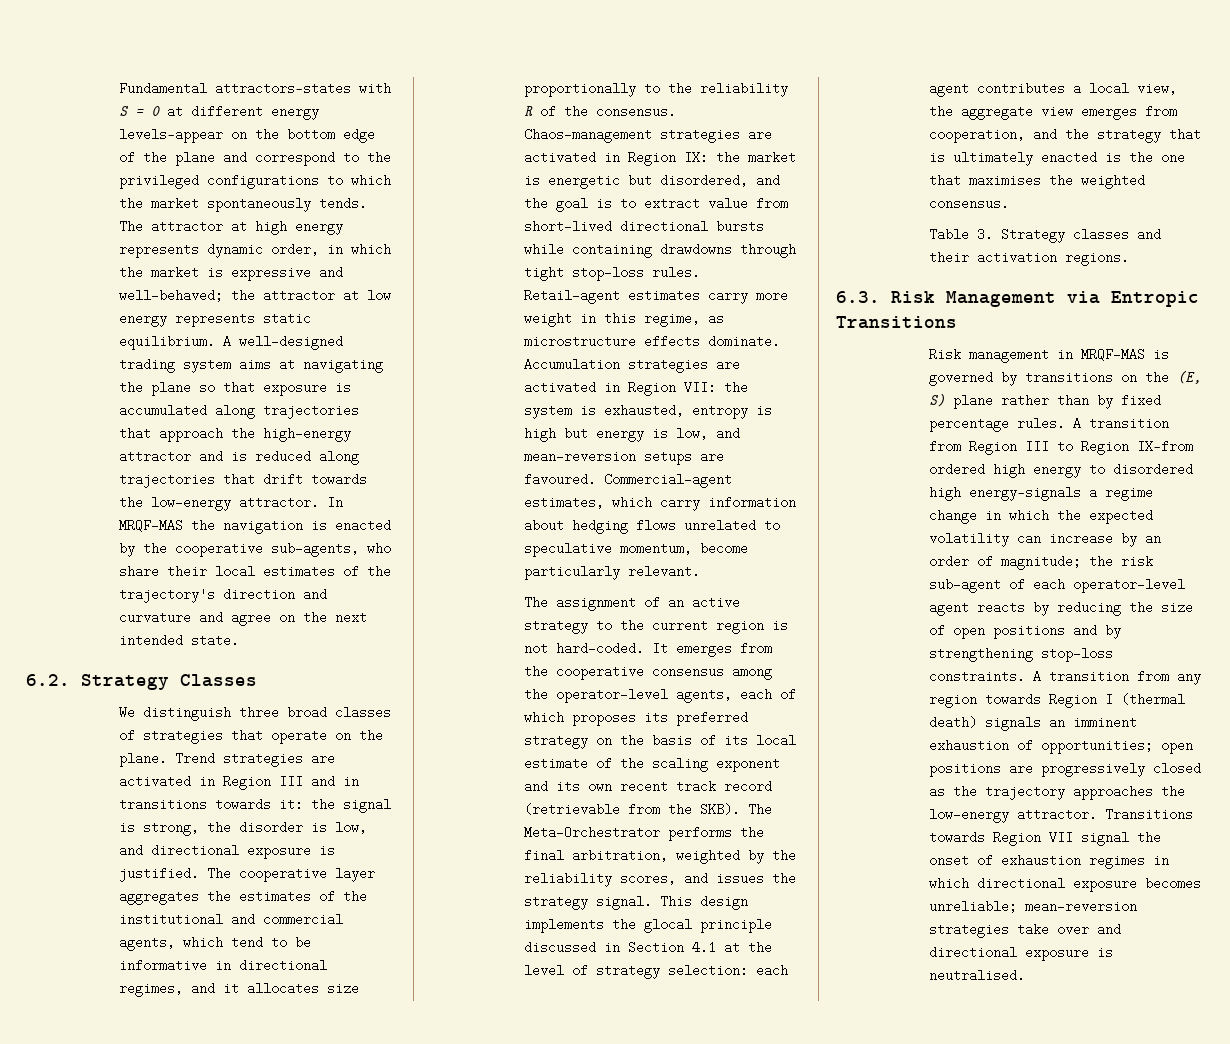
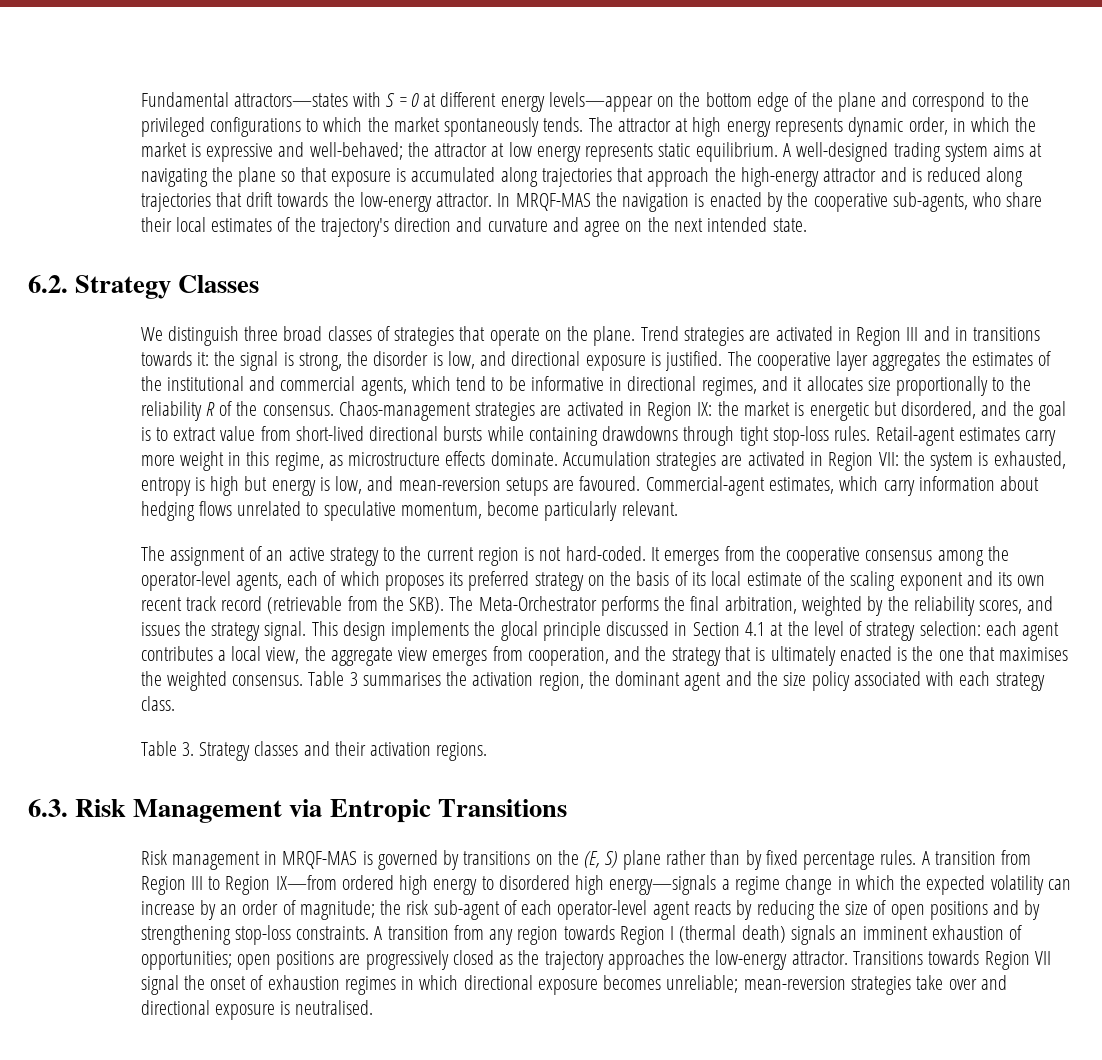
+ Table 3 summarises the activation region, the dominant agent and the size policy associated with each strategy class.

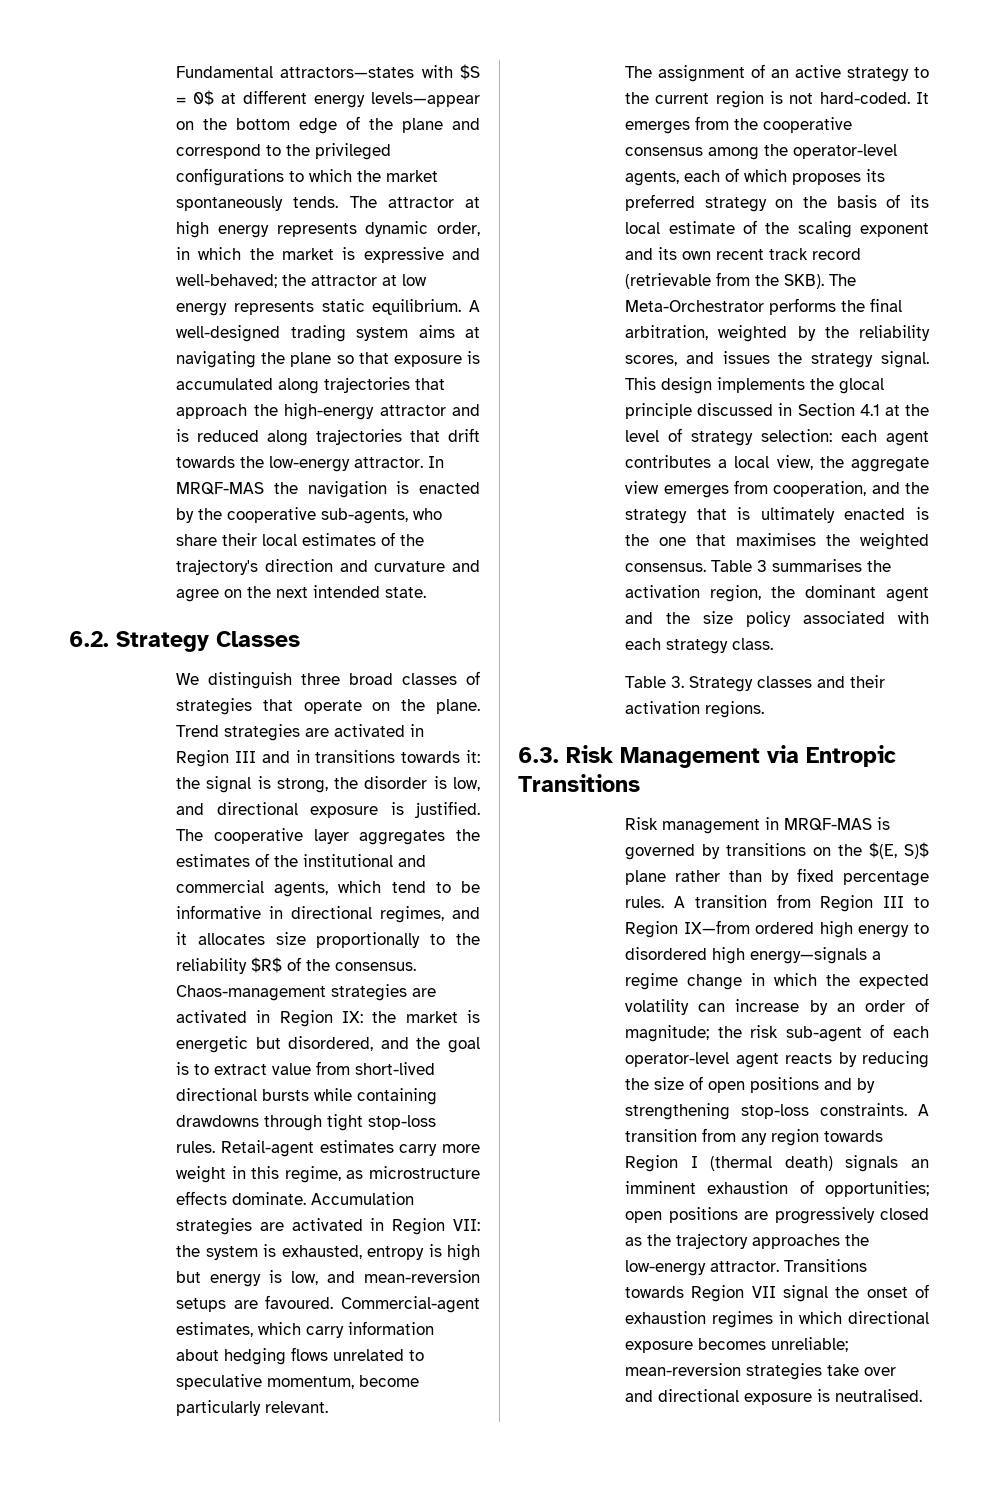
- Fundamental attractors—states with S = 0 at different energy levels—appear on the bottom edge of the plane and correspond to the privileged configurations to which the market spontaneously tends.
+ Fundamental attractors—states with $S = 0$ at different energy levels—appear on the bottom edge of the plane and correspond to the privileged configurations to which the market spontaneously tends.
- The cooperative layer aggregates the estimates of the institutional and commercial agents, which tend to be informative in directional regimes, and it allocates size proportionally to the reliability R of the consensus.
+ The cooperative layer aggregates the estimates of the institutional and commercial agents, which tend to be informative in directional regimes, and it allocates size proportionally to the reliability $R$ of the consensus.
- Risk management in MRQF-MAS is governed by transitions on the (E, S) plane rather than by fixed percentage rules.
+ Risk management in MRQF-MAS is governed by transitions on the $(E, S)$ plane rather than by fixed percentage rules.

